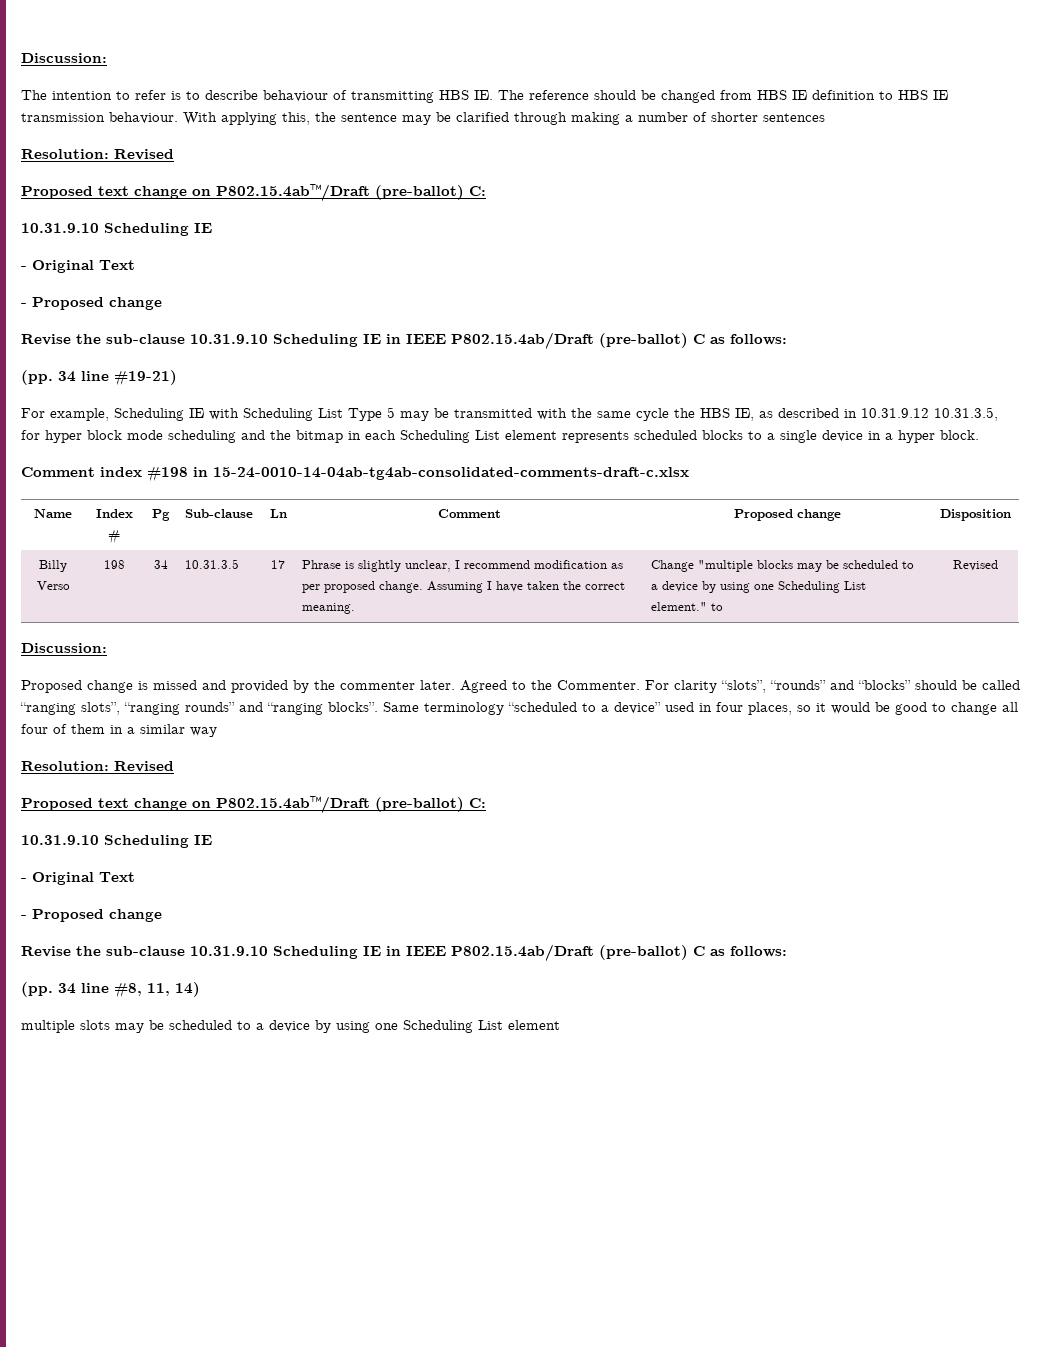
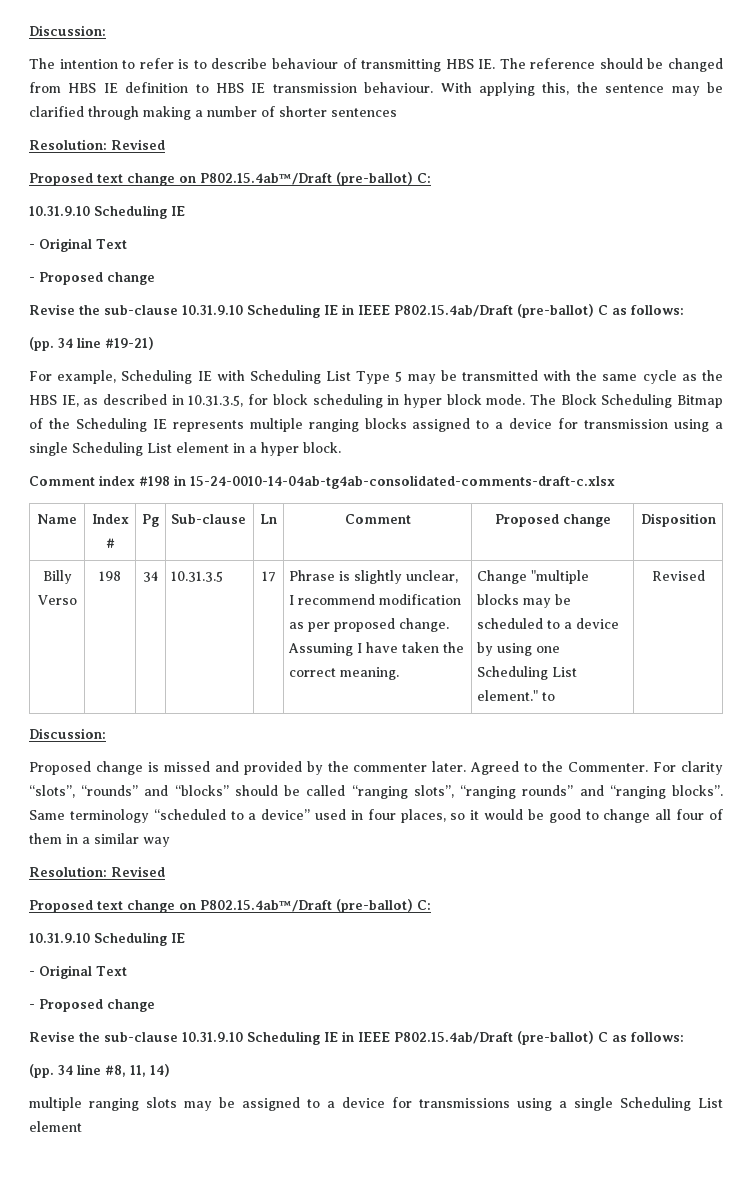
- For example, Scheduling IE with Scheduling List Type 5 may be transmitted with the same cycle the HBS IE, as described in 10.31.9.12 10.31.3.5, for hyper block mode scheduling and the bitmap in each Scheduling List element represents scheduled blocks to a single device in a hyper block.
+ For example, Scheduling IE with Scheduling List Type 5 may be transmitted with the same cycle as the HBS IE, as described in 10.31.3.5, for block scheduling in hyper block mode. The Block Scheduling Bitmap of the Scheduling IE represents multiple ranging blocks assigned to a device for transmission using a single Scheduling List element in a hyper block.
- multiple slots may be scheduled to a device by using one Scheduling List element
+ multiple ranging slots may be assigned to a device for transmissions using a single Scheduling List element

